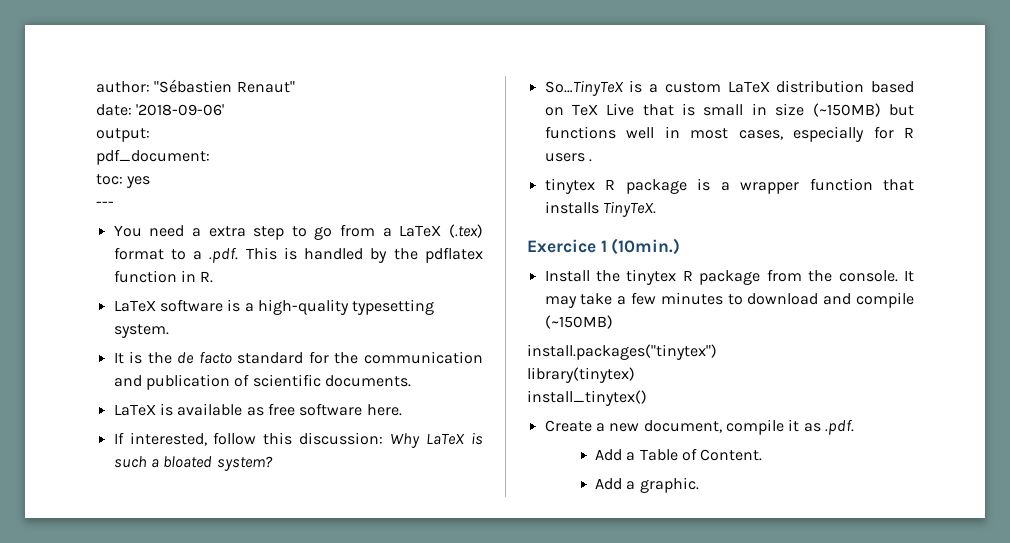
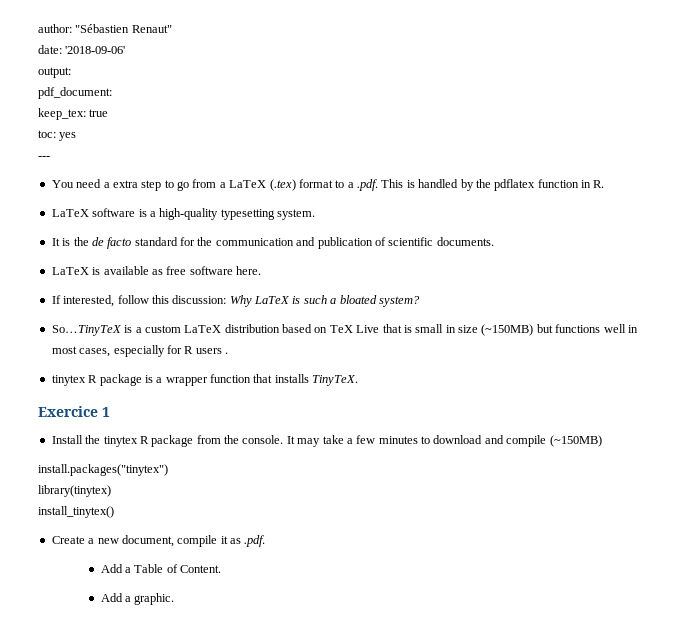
+ keep_tex: true
- Exercice 1 (10min.)
+ Exercice 1

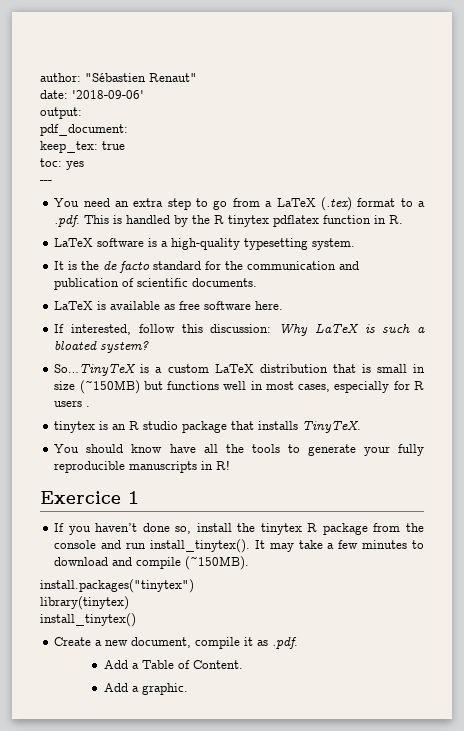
- You need a extra step to go from a LaTeX (.tex) format to a .pdf. This is handled by the pdflatex function in R.
+ You need an extra step to go from a LaTeX (.tex) format to a .pdf. This is handled by the R tinytex pdflatex function in R.
- So…TinyTeX is a custom LaTeX distribution based on TeX Live that is small in size (~150MB) but functions well in most cases, especially for R users .
+ So…TinyTeX is a custom LaTeX distribution that is small in size (~150MB) but functions well in most cases, especially for R users .
- tinytex R package is a wrapper function that installs TinyTeX.
+ tinytex is an R studio package that installs TinyTeX.
+ You should know have all the tools to generate your fully reproducible manuscripts in R!
  Exercice 1
- Install the tinytex R package from the console.
+ If you haven’t done so, install the tinytex R package from the console and run install_tinytex().
- It may take a few minutes to download and compile (~150MB)
+ It may take a few minutes to download and compile (~150MB).

